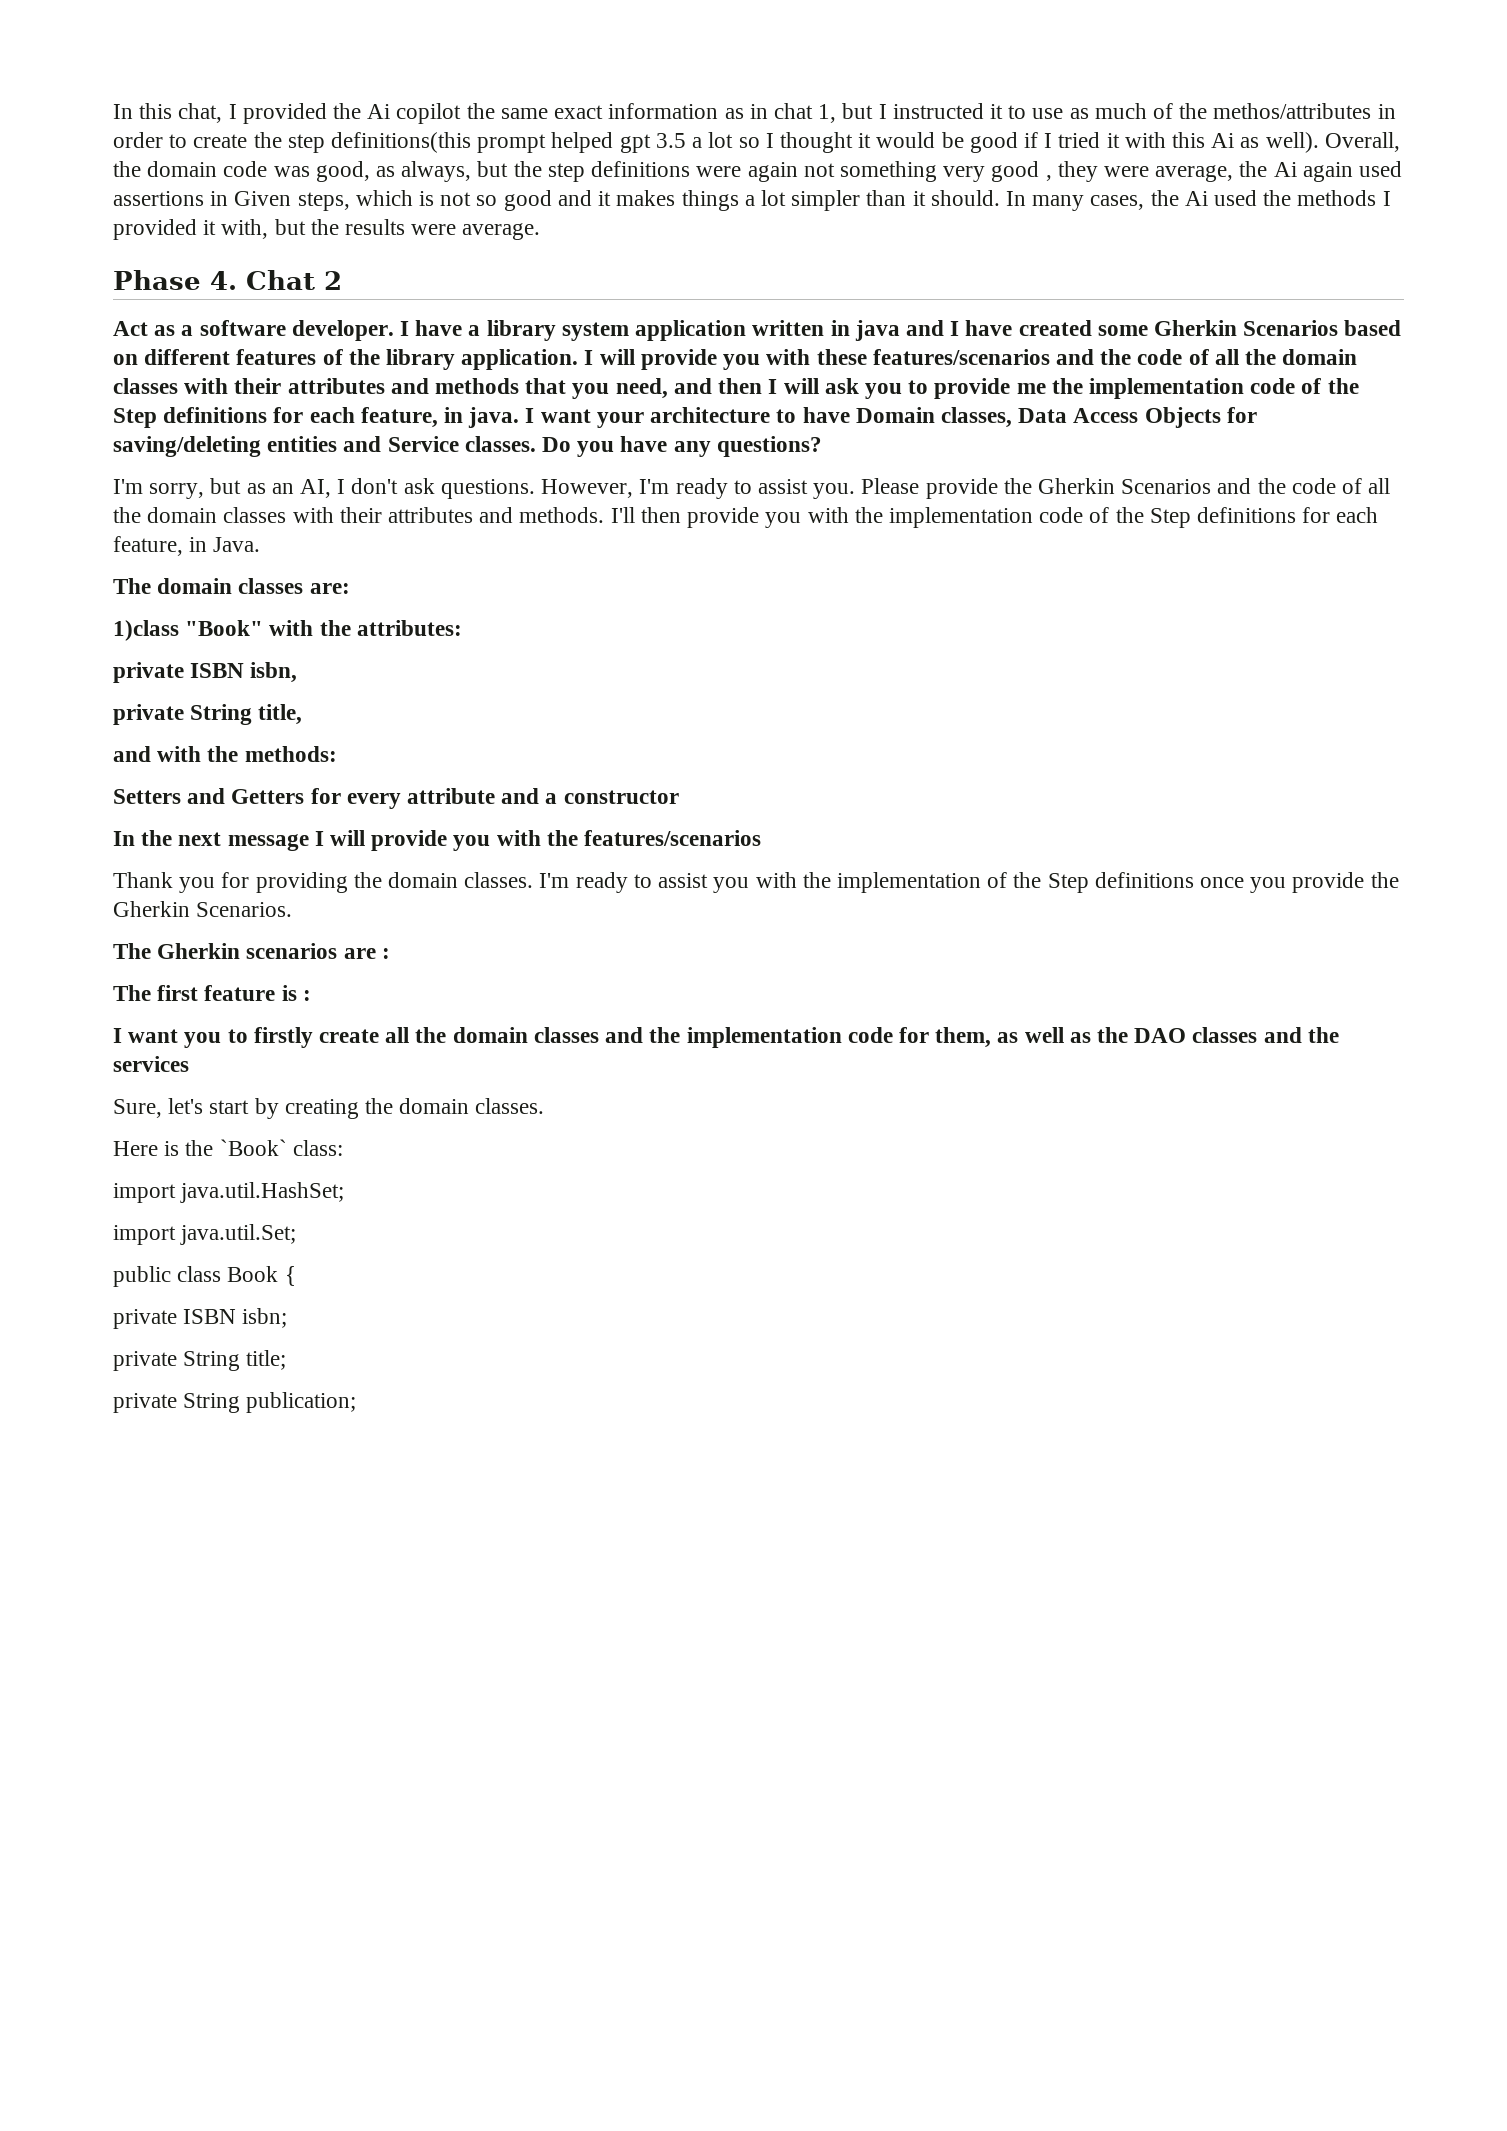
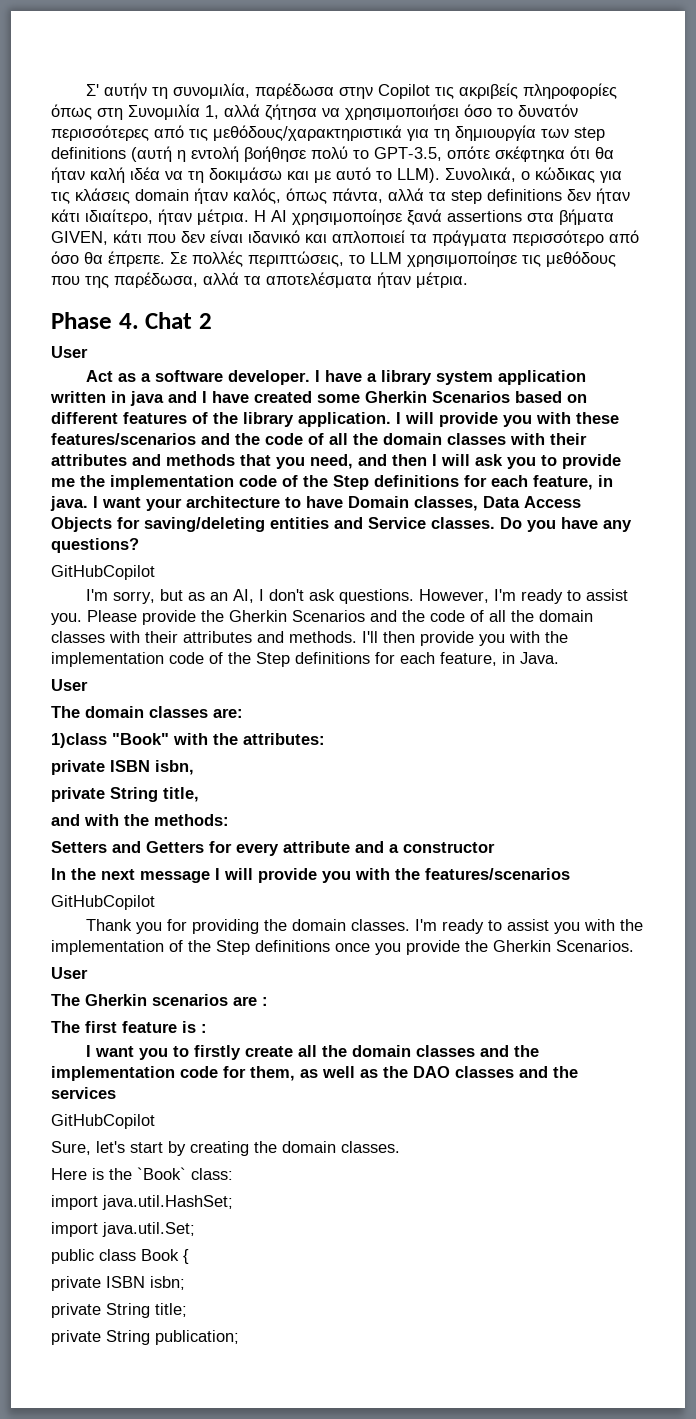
- In this chat, I provided the Ai copilot the same exact information as in chat 1, but I instructed it to use as much of the methos/attributes in order to create the step definitions(this prompt helped gpt 3.5 a lot so I thought it would be good if I tried it with this Ai as well). Overall, the domain code was good, as always, but the step definitions were again not something very good , they were average, the Ai again used assertions in Given steps, which is not so good and it makes things a lot simpler than it should. In many cases, the Ai used the methods I provided it with, but the results were average.
+ Σ' αυτήν τη συνομιλία, παρέδωσα στην Copilot τις ακριβείς πληροφορίες όπως στη Συνομιλία 1, αλλά ζήτησα να χρησιμοποιήσει όσο το δυνατόν περισσότερες από τις μεθόδους/χαρακτηριστικά για τη δημιουργία των step definitions (αυτή η εντολή βοήθησε πολύ το GPT-3.5, οπότε σκέφτηκα ότι θα ήταν καλή ιδέα να τη δοκιμάσω και με αυτό το LLM). Συνολικά, ο κώδικας για τις κλάσεις domain ήταν καλός, όπως πάντα, αλλά τα step definitions δεν ήταν κάτι ιδιαίτερο, ήταν μέτρια. Η AI χρησιμοποίησε ξανά assertions στα βήματα GIVEN, κάτι που δεν είναι ιδανικό και απλοποιεί τα πράγματα περισσότερο από όσο θα έπρεπε. Σε πολλές περιπτώσεις, το LLM χρησιμοποίησε τις μεθόδους που της παρέδωσα, αλλά τα αποτελέσματα ήταν μέτρια.
  Phase 4. Chat 2
+ User
  Do you have any questions?
+ GitHubCopilot
  I'll then provide you with the implementation code of the Step definitions for each feature, in Java.
+ User
  In the next message I will provide you with the features/scenarios
+ GitHubCopilot
  I'm ready to assist you with the implementation of the Step definitions once you provide the Gherkin Scenarios.
+ User
  I want you to firstly create all the domain classes and the implementation code for them, as well as the DAO classes and the services
+ GitHubCopilot

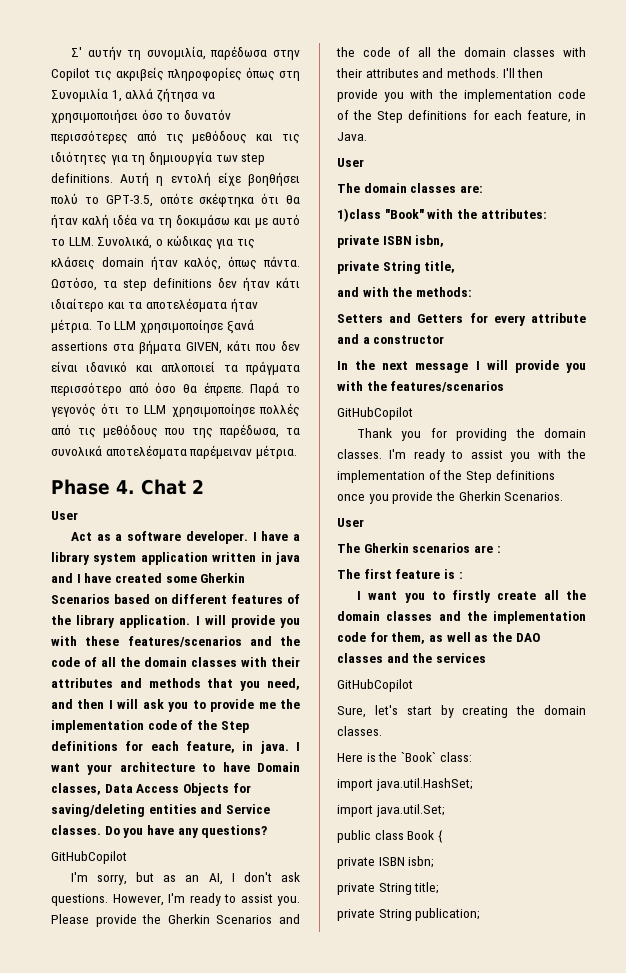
- Σ' αυτήν τη συνομιλία, παρέδωσα στην Copilot τις ακριβείς πληροφορίες όπως στη Συνομιλία 1, αλλά ζήτησα να χρησιμοποιήσει όσο το δυνατόν περισσότερες από τις μεθόδους/χαρακτηριστικά για τη δημιουργία των step definitions (αυτή η εντολή βοήθησε πολύ το GPT-3.5, οπότε σκέφτηκα ότι θα ήταν καλή ιδέα να τη δοκιμάσω και με αυτό το LLM). Συνολικά, ο κώδικας για τις κλάσεις domain ήταν καλός, όπως πάντα, αλλά τα step definitions δεν ήταν κάτι ιδιαίτερο, ήταν μέτρια. Η AI χρησιμοποίησε ξανά assertions στα βήματα GIVEN, κάτι που δεν είναι ιδανικό και απλοποιεί τα πράγματα περισσότερο από όσο θα έπρεπε.
+ Σ' αυτήν τη συνομιλία, παρέδωσα στην Copilot τις ακριβείς πληροφορίες όπως στη Συνομιλία 1, αλλά ζήτησα να χρησιμοποιήσει όσο το δυνατόν περισσότερες από τις μεθόδους και τις ιδιότητες για τη δημιουργία των step definitions. Αυτή η εντολή είχε βοηθήσει πολύ το GPT-3.5, οπότε σκέφτηκα ότι θα ήταν καλή ιδέα να τη δοκιμάσω και με αυτό το LLM. Συνολικά, ο κώδικας για τις κλάσεις domain ήταν καλός, όπως πάντα. Ωστόσο, τα step definitions δεν ήταν κάτι ιδιαίτερο και τα αποτελέσματα ήταν μέτρια. Το LLM χρησιμοποίησε ξανά assertions στα βήματα GIVEN, κάτι που δεν είναι ιδανικό και απλοποιεί τα πράγματα περισσότερο από όσο θα έπρεπε.
- Σε πολλές περιπτώσεις, το LLM χρησιμοποίησε τις μεθόδους που της παρέδωσα, αλλά τα αποτελέσματα ήταν μέτρια.
+ Παρά το γεγονός ότι το LLM χρησιμοποίησε πολλές από τις μεθόδους που της παρέδωσα, τα συνολικά αποτελέσματα παρέμειναν μέτρια.

